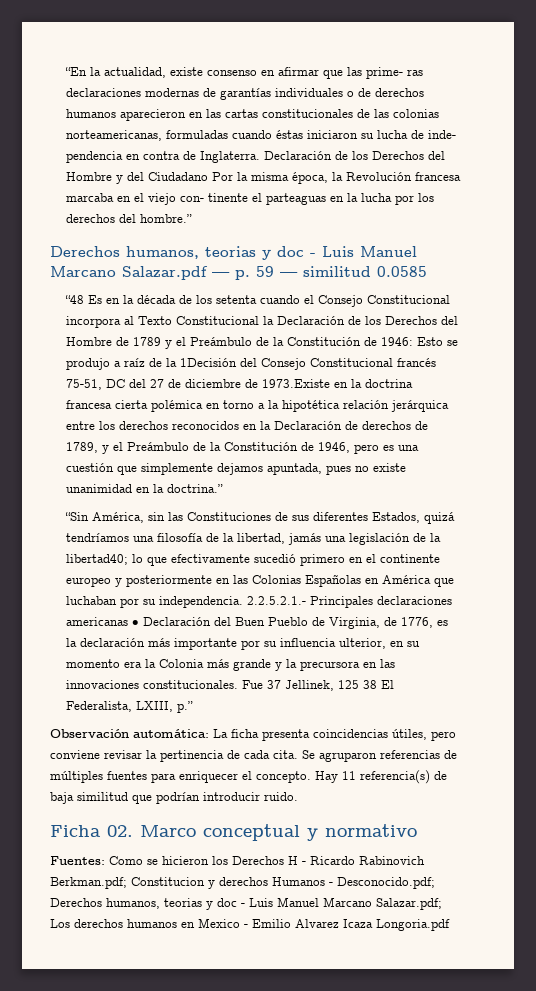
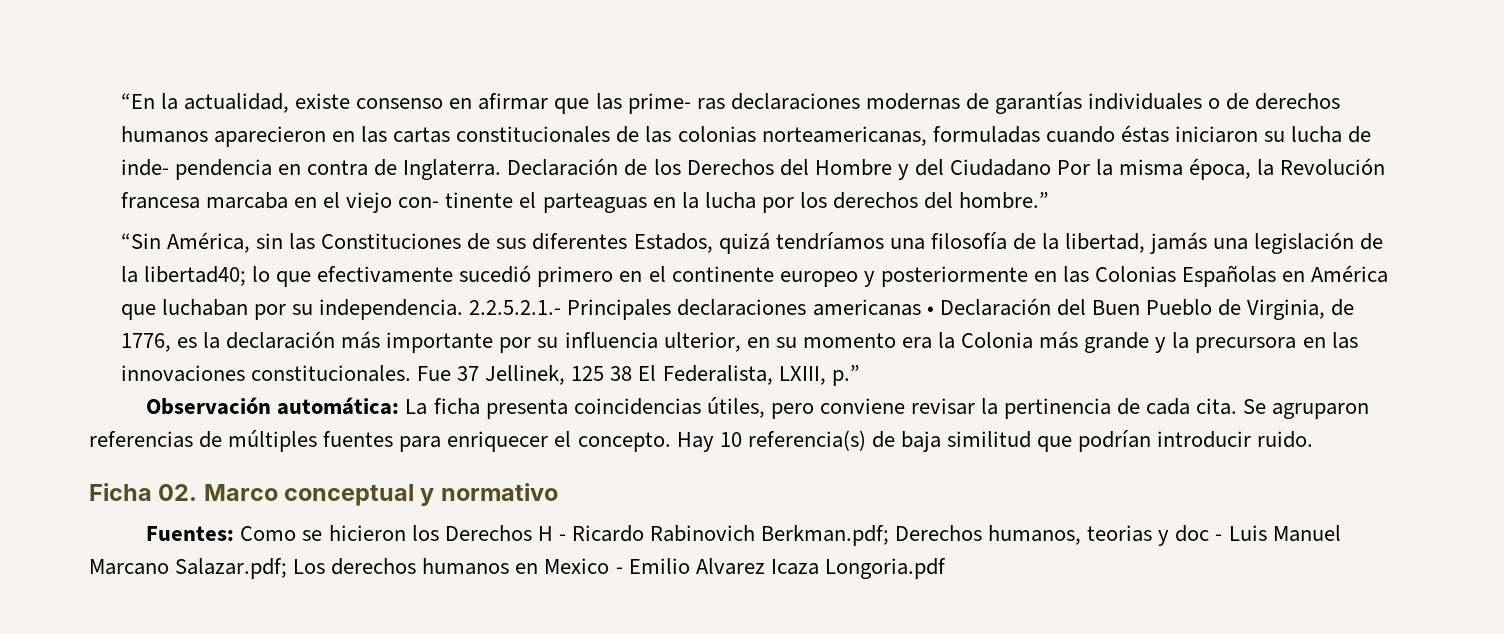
- Derechos humanos, teorias y doc - Luis Manuel Marcano Salazar.pdf — p. 59 — similitud 0.0585
- “48 Es en la década de los setenta cuando el Consejo Constitucional incorpora al Texto Constitucional la Declaración de los Derechos del Hombre de 1789 y el Preámbulo de la Constitución de 1946: Esto se produjo a raíz de la 1Decisión del Consejo Constitucional francés 75-51, DC del 27 de diciembre de 1973.Existe en la doctrina francesa cierta polémica en torno a la hipotética relación jerárquica entre los derechos reconocidos en la Declaración de derechos de 1789, y el Preámbulo de la Constitución de 1946, pero es una cuestión que simplemente dejamos apuntada, pues no existe unanimidad en la doctrina.”
- Hay 11 referencia(s) de baja similitud que podrían introducir ruido.
+ Hay 10 referencia(s) de baja similitud que podrían introducir ruido.
- Fuentes: Como se hicieron los Derechos H - Ricardo Rabinovich Berkman.pdf; Constitucion y derechos Humanos - Desconocido.pdf; Derechos humanos, teorias y doc - Luis Manuel Marcano Salazar.pdf; Los derechos humanos en Mexico - Emilio Alvarez Icaza Longoria.pdf
+ Fuentes: Como se hicieron los Derechos H - Ricardo Rabinovich Berkman.pdf; Derechos humanos, teorias y doc - Luis Manuel Marcano Salazar.pdf; Los derechos humanos en Mexico - Emilio Alvarez Icaza Longoria.pdf

